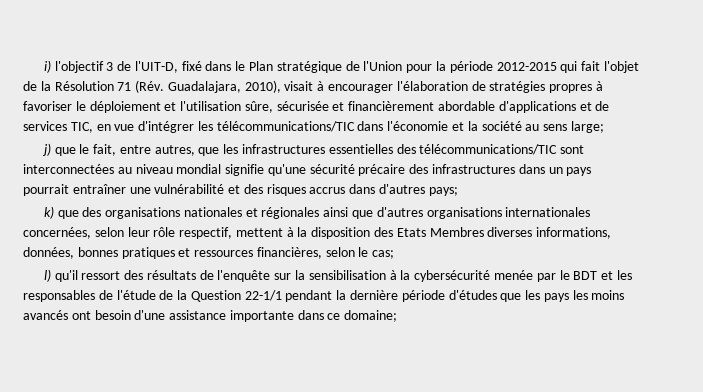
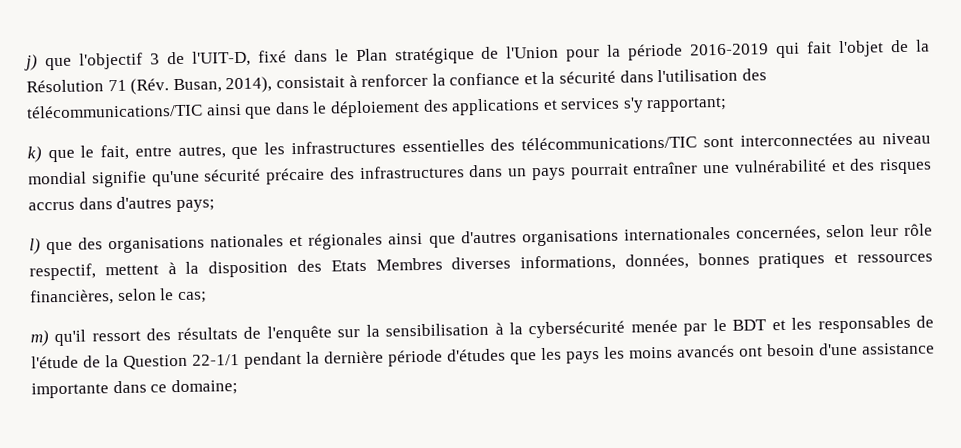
- i) l'objectif 3 de l'UIT-D, fixé dans le Plan stratégique de l'Union pour la période 2012-2015 qui fait l'objet de la Résolution 71 (Rév. Guadalajara, 2010), visait à encourager l'élaboration de stratégies propres à favoriser le déploiement et l'utilisation sûre, sécurisée et financièrement abordable d'applications et de services TIC, en vue d'intégrer les télécommunications/TIC dans l'économie et la société au sens large;
- j) que le fait, entre autres, que les infrastructures essentielles des télécommunications/TIC sont interconnectées au niveau mondial signifie qu'une sécurité précaire des infrastructures dans un pays pourrait entraîner une vulnérabilité et des risques accrus dans d'autres pays;
+ j) que l'objectif 3 de l'UIT-D, fixé dans le Plan stratégique de l'Union pour la période 2016-2019 qui fait l'objet de la Résolution 71 (Rév. Busan, 2014), consistait à renforcer la confiance et la sécurité dans l'utilisation des télécommunications/TIC ainsi que dans le déploiement des applications et services s'y rapportant;
+ k) que le fait, entre autres, que les infrastructures essentielles des télécommunications/TIC sont interconnectées au niveau mondial signifie qu'une sécurité précaire des infrastructures dans un pays pourrait entraîner une vulnérabilité et des risques accrus dans d'autres pays;
- k) que des organisations nationales et régionales ainsi que d'autres organisations internationales concernées, selon leur rôle respectif, mettent à la disposition des Etats Membres diverses informations, données, bonnes pratiques et ressources financières, selon le cas;
+ l) que des organisations nationales et régionales ainsi que d'autres organisations internationales concernées, selon leur rôle respectif, mettent à la disposition des Etats Membres diverses informations, données, bonnes pratiques et ressources financières, selon le cas;
- l) qu'il ressort des résultats de l'enquête sur la sensibilisation à la cybersécurité menée par le BDT et les responsables de l'étude de la Question 22-1/1 pendant la dernière période d'études que les pays les moins avancés ont besoin d'une assistance importante dans ce domaine;
+ m) qu'il ressort des résultats de l'enquête sur la sensibilisation à la cybersécurité menée par le BDT et les responsables de l'étude de la Question 22-1/1 pendant la dernière période d'études que les pays les moins avancés ont besoin d'une assistance importante dans ce domaine;

